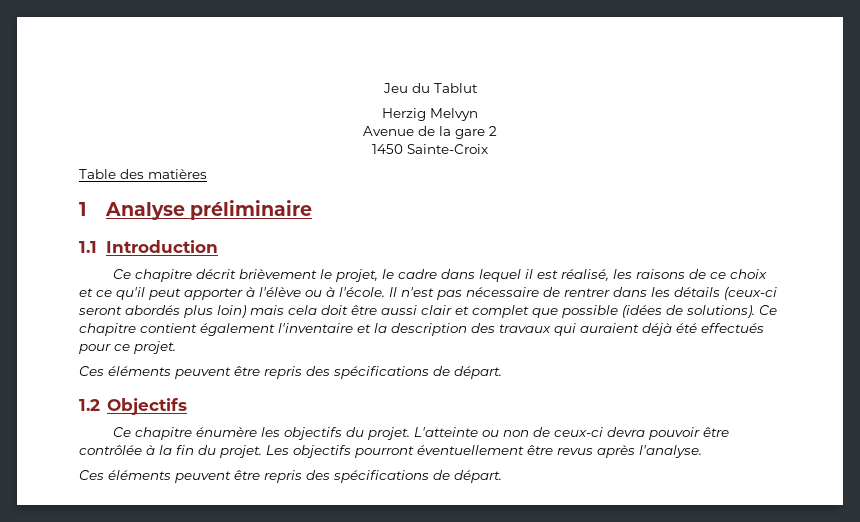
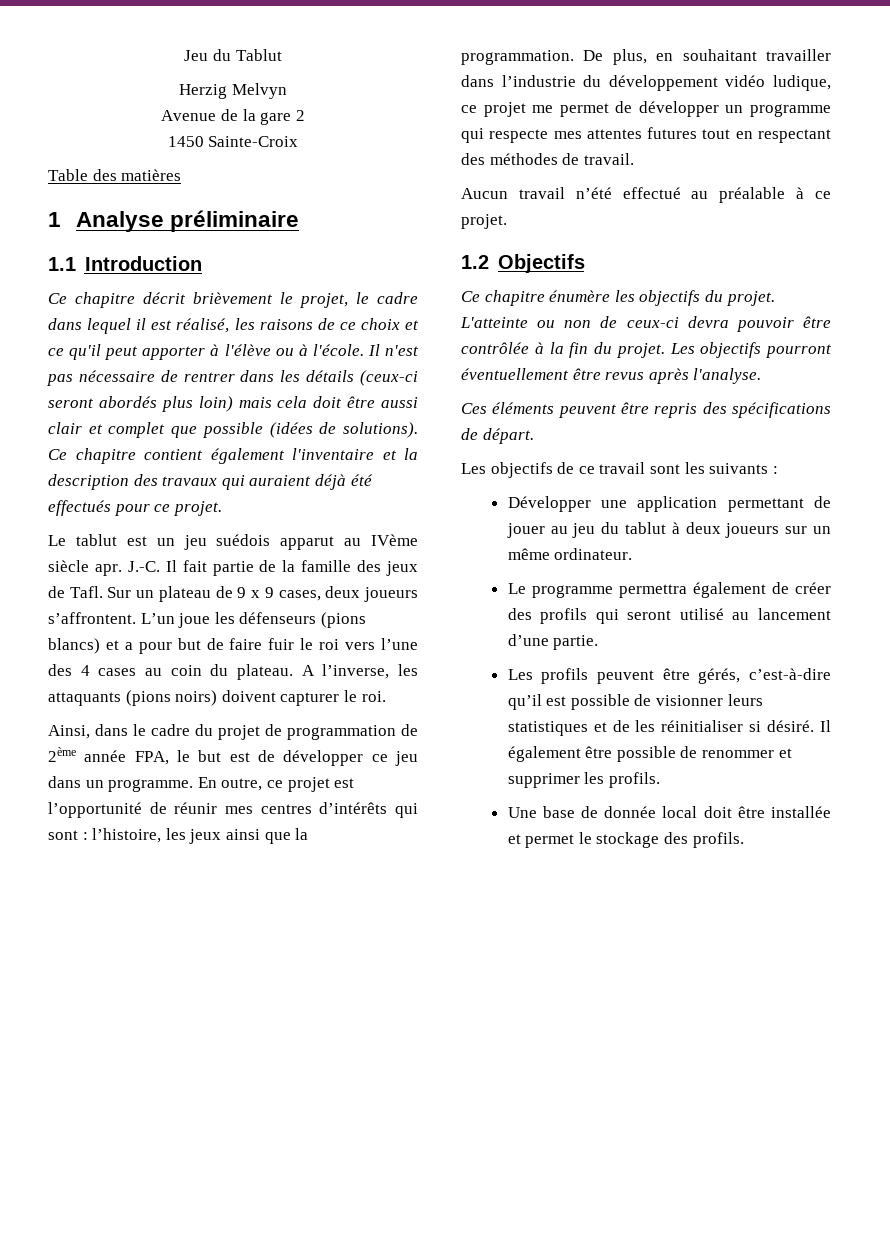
  Ce chapitre contient également l'inventaire et la description des travaux qui auraient déjà été effectués pour ce projet.
- Ces éléments peuvent être repris des spécifications de départ.
+ Le tablut est un jeu suédois apparut au IVème siècle apr. J.-C. Il fait partie de la famille des jeux de Tafl. Sur un plateau de 9 x 9 cases, deux joueurs s’affrontent. L’un joue les défenseurs (pions blancs) et a pour but de faire fuir le roi vers l’une des 4 cases au coin du plateau. A l’inverse, les attaquants (pions noirs) doivent capturer le roi.
+ Ainsi, dans le cadre du projet de programmation de 2ème année FPA, le but est de développer ce jeu dans un programme. En outre, ce projet est l’opportunité de réunir mes centres d’intérêts qui sont : l’histoire, les jeux ainsi que la programmation. De plus, en souhaitant travailler dans l’industrie du développement vidéo ludique, ce projet me permet de développer un programme qui respecte mes attentes futures tout en respectant des méthodes de travail.
+ Aucun travail n’été effectué au préalable à ce projet.
+ Les objectifs de ce travail sont les suivants :
+ Développer une application permettant de jouer au jeu du tablut à deux joueurs sur un même ordinateur.
+ Le programme permettra également de créer des profils qui seront utilisé au lancement d’une partie.
+ Les profils peuvent être gérés, c’est-à-dire qu’il est possible de visionner leurs statistiques et de les réinitialiser si désiré. Il également être possible de renommer et supprimer les profils.
+ Une base de donnée local doit être installée et permet le stockage des profils.

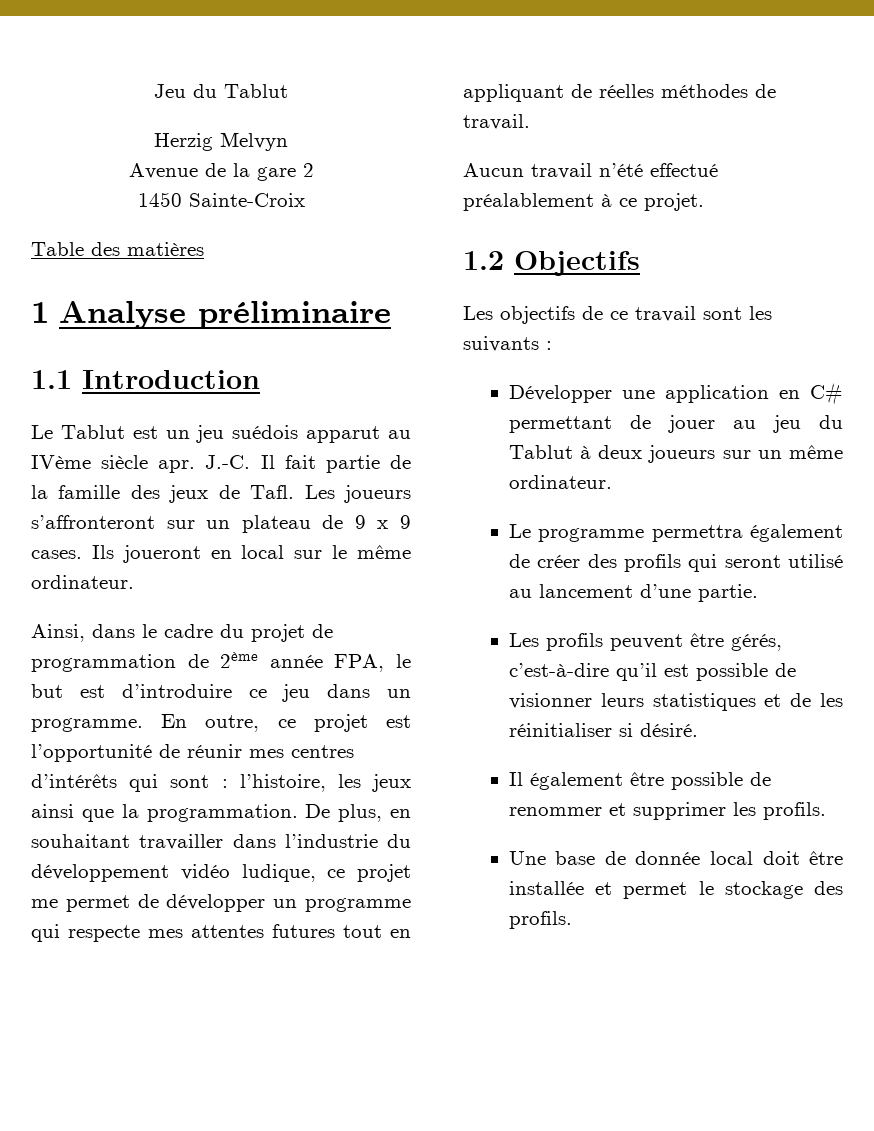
- Ce chapitre décrit brièvement le projet, le cadre dans lequel il est réalisé, les raisons de ce choix et ce qu'il peut apporter à l'élève ou à l'école. Il n'est pas nécessaire de rentrer dans les détails (ceux-ci seront abordés plus loin) mais cela doit être aussi clair et complet que possible (idées de solutions). Ce chapitre contient également l'inventaire et la description des travaux qui auraient déjà été effectués pour ce projet.
- Le tablut est un jeu suédois apparut au IVème siècle apr.
+ Le Tablut est un jeu suédois apparut au IVème siècle apr.
- Sur un plateau de 9 x 9 cases, deux joueurs s’affrontent. L’un joue les défenseurs (pions blancs) et a pour but de faire fuir le roi vers l’une des 4 cases au coin du plateau. A l’inverse, les attaquants (pions noirs) doivent capturer le roi.
+ Les joueurs s’affronteront sur un plateau de 9 x 9 cases. Ils joueront en local sur le même ordinateur.
- Ainsi, dans le cadre du projet de programmation de 2ème année FPA, le but est de développer ce jeu dans un programme.
+ Ainsi, dans le cadre du projet de programmation de 2ème année FPA, le but est d’introduire ce jeu dans un programme.
- De plus, en souhaitant travailler dans l’industrie du développement vidéo ludique, ce projet me permet de développer un programme qui respecte mes attentes futures tout en respectant des méthodes de travail.
+ De plus, en souhaitant travailler dans l’industrie du développement vidéo ludique, ce projet me permet de développer un programme qui respecte mes attentes futures tout en appliquant de réelles méthodes de travail.
- Aucun travail n’été effectué au préalable à ce projet.
+ Aucun travail n’été effectué préalablement à ce projet.
- Ce chapitre énumère les objectifs du projet. L'atteinte ou non de ceux-ci devra pouvoir être contrôlée à la fin du projet. Les objectifs pourront éventuellement être revus après l'analyse.
- Ces éléments peuvent être repris des spécifications de départ.
- Développer une application permettant de jouer au jeu du tablut à deux joueurs sur un même ordinateur.
+ Développer une application en C# permettant de jouer au jeu du Tablut à deux joueurs sur un même ordinateur.
- Les profils peuvent être gérés, c’est-à-dire qu’il est possible de visionner leurs statistiques et de les réinitialiser si désiré. Il également être possible de renommer et supprimer les profils.
+ Les profils peuvent être gérés, c’est-à-dire qu’il est possible de visionner leurs statistiques et de les réinitialiser si désiré.
+ Il également être possible de renommer et supprimer les profils.

